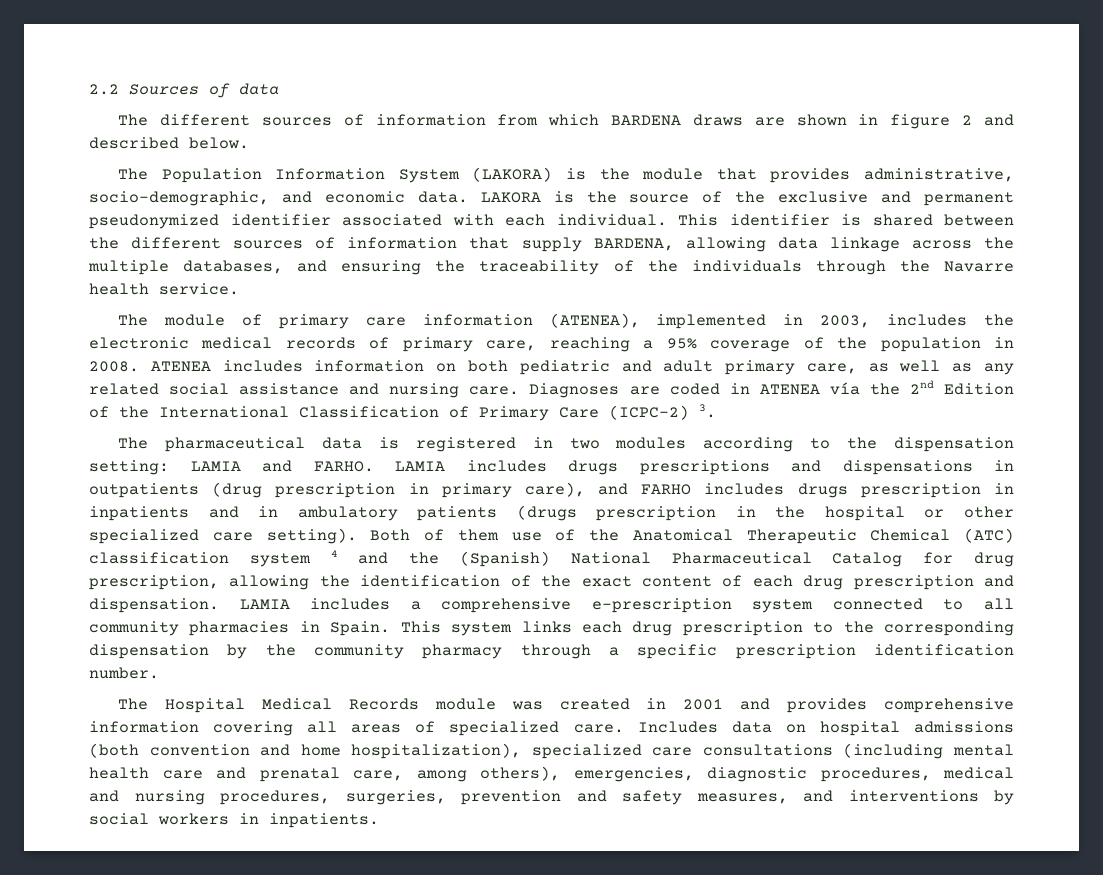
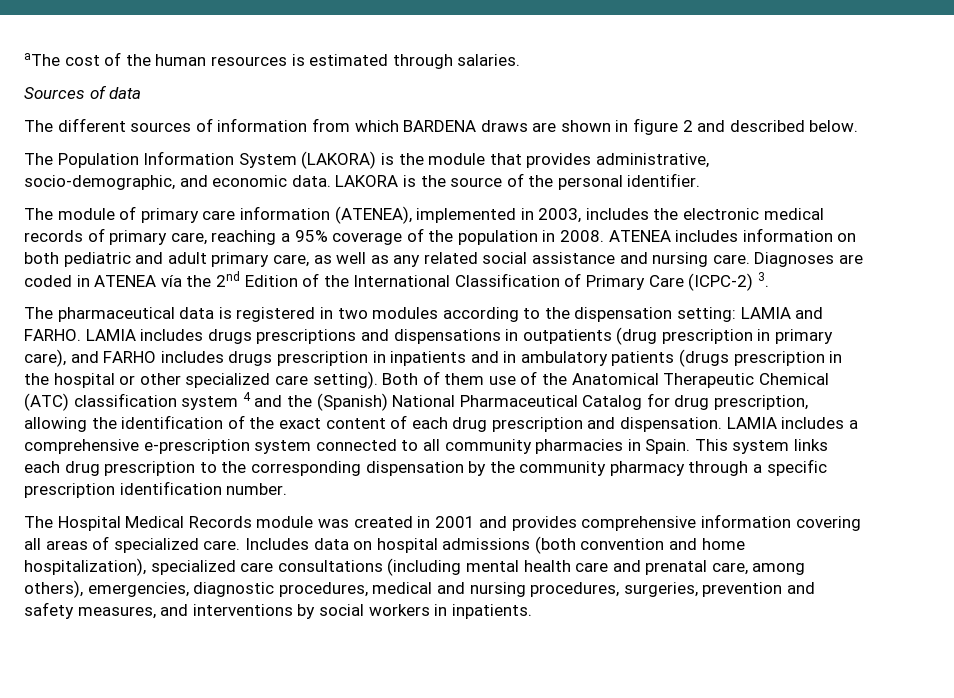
- 2.2 Sources of data
+ aThe cost of the human resources is estimated through salaries.
+ Sources of data
- LAKORA is the source of the exclusive and permanent pseudonymized identifier associated with each individual. This identifier is shared between the different sources of information that supply BARDENA, allowing data linkage across the multiple databases, and ensuring the traceability of the individuals through the Navarre health service.
+ LAKORA is the source of the personal identifier.

